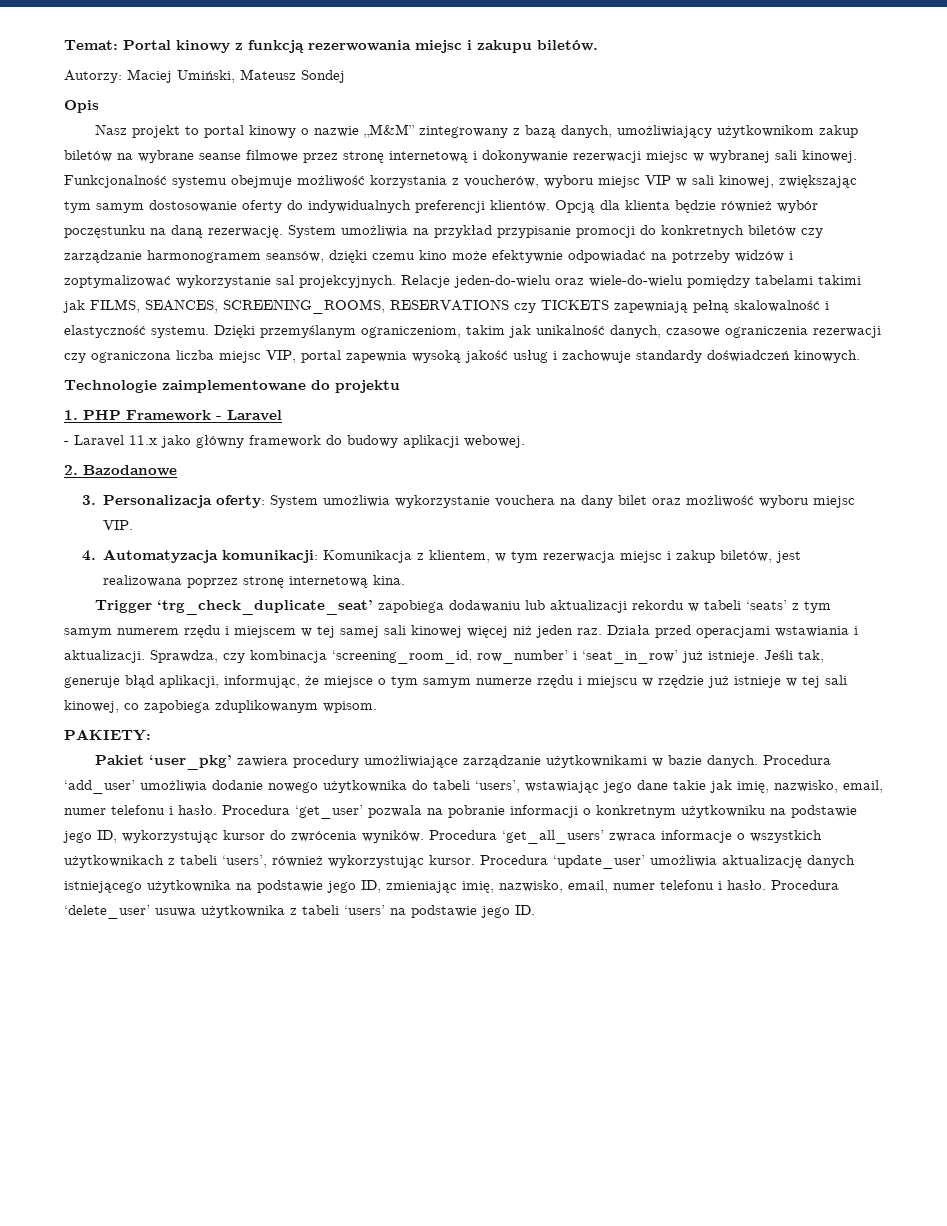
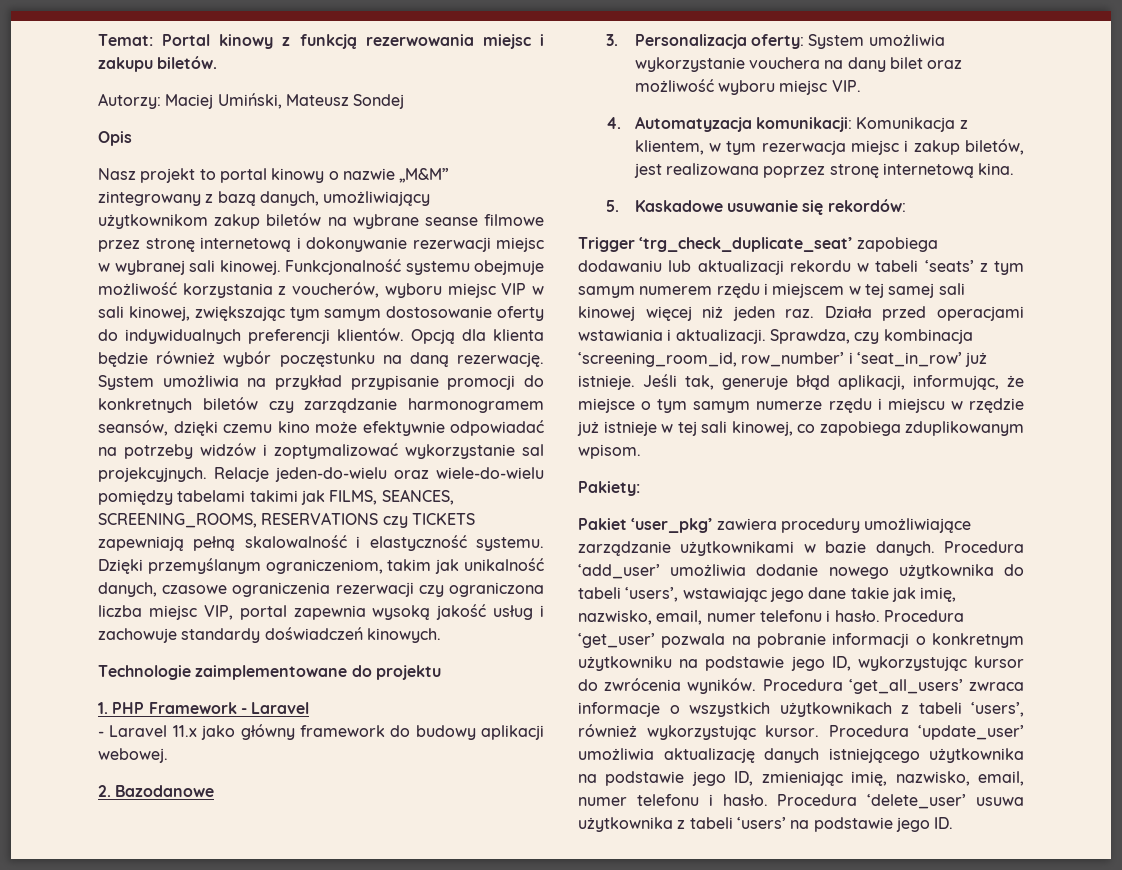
+ 5. Kaskadowe usuwanie się rekordów:
- PAKIETY:
+ Pakiety:

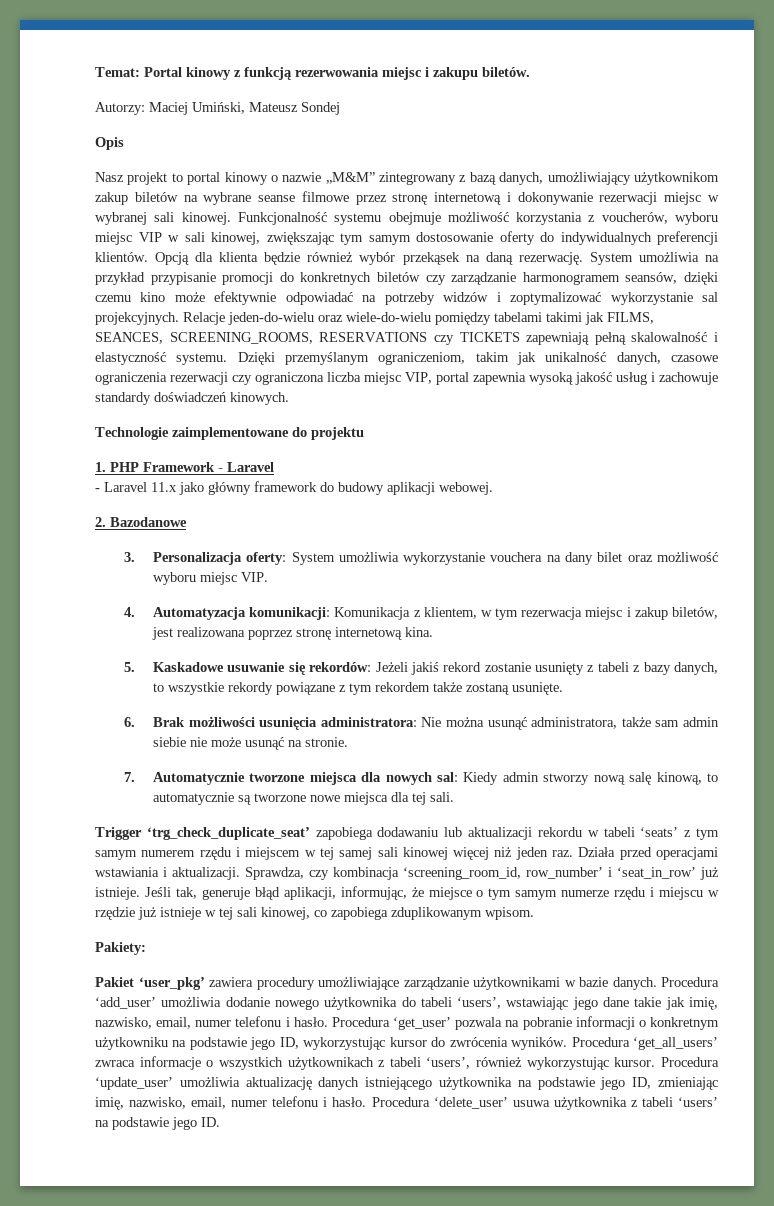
- Opcją dla klienta będzie również wybór poczęstunku na daną rezerwację.
+ Opcją dla klienta będzie również wybór przekąsek na daną rezerwację.
- 5. Kaskadowe usuwanie się rekordów:
+ 5. Kaskadowe usuwanie się rekordów: Jeżeli jakiś rekord zostanie usunięty z tabeli z bazy danych, to wszystkie rekordy powiązane z tym rekordem także zostaną usunięte.
+ 6. Brak możliwości usunięcia administratora: Nie można usunąć administratora, także sam admin siebie nie może usunąć na stronie.
+ 7. Automatycznie tworzone miejsca dla nowych sal: Kiedy admin stworzy nową salę kinową, to automatycznie są tworzone nowe miejsca dla tej sali.

